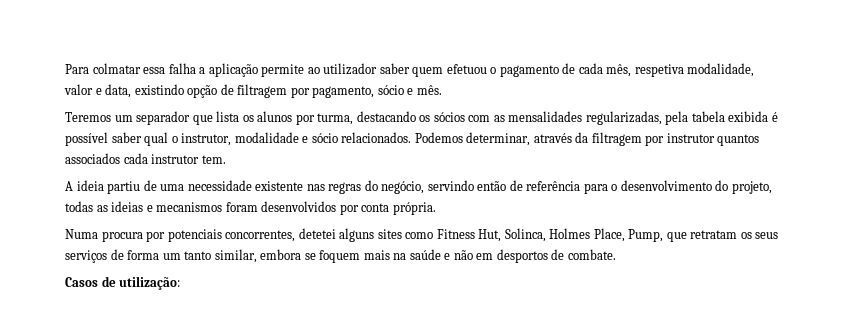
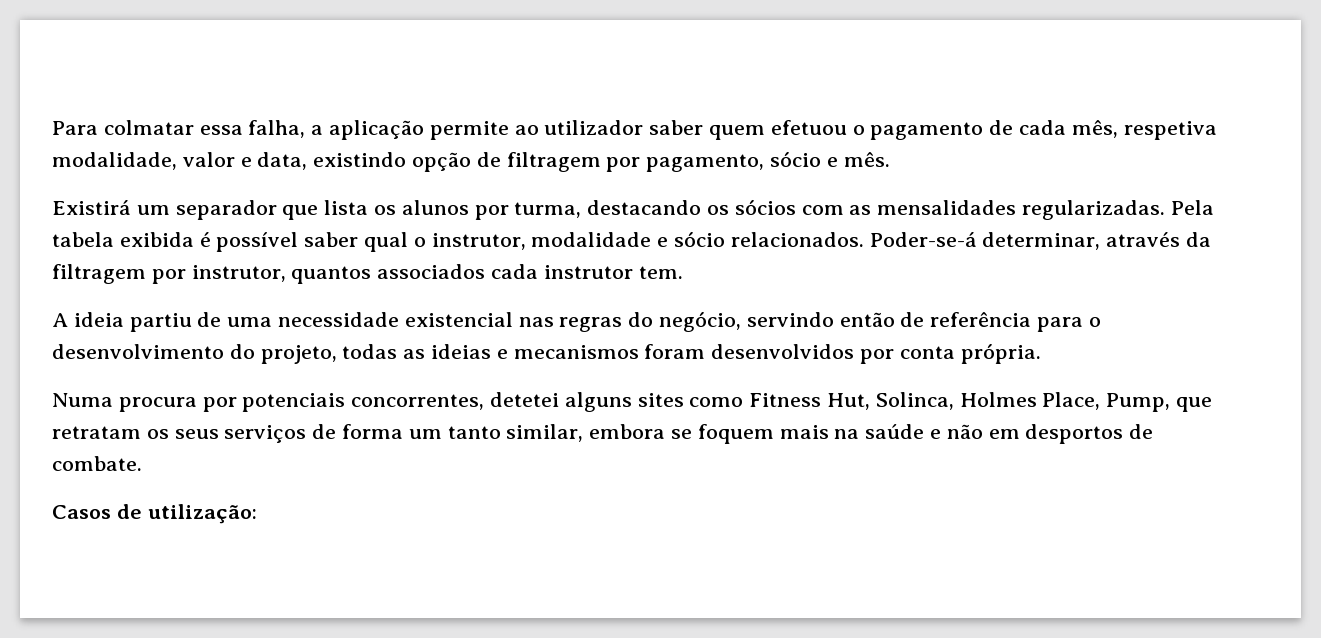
- Para colmatar essa falha a aplicação permite ao utilizador saber quem efetuou o pagamento de cada mês, respetiva modalidade, valor e data, existindo opção de filtragem por pagamento, sócio e mês.
+ Para colmatar essa falha, a aplicação permite ao utilizador saber quem efetuou o pagamento de cada mês, respetiva modalidade, valor e data, existindo opção de filtragem por pagamento, sócio e mês.
- Teremos um separador que lista os alunos por turma, destacando os sócios com as mensalidades regularizadas, pela tabela exibida é possível saber qual o instrutor, modalidade e sócio relacionados.
+ Existirá um separador que lista os alunos por turma, destacando os sócios com as mensalidades regularizadas. Pela tabela exibida é possível saber qual o instrutor, modalidade e sócio relacionados.
- Podemos determinar, através da filtragem por instrutor quantos associados cada instrutor tem.
+ Poder-se-á determinar, através da filtragem por instrutor, quantos associados cada instrutor tem.
- A ideia partiu de uma necessidade existente nas regras do negócio, servindo então de referência para o desenvolvimento do projeto, todas as ideias e mecanismos foram desenvolvidos por conta própria.
+ A ideia partiu de uma necessidade existencial nas regras do negócio, servindo então de referência para o desenvolvimento do projeto, todas as ideias e mecanismos foram desenvolvidos por conta própria.

